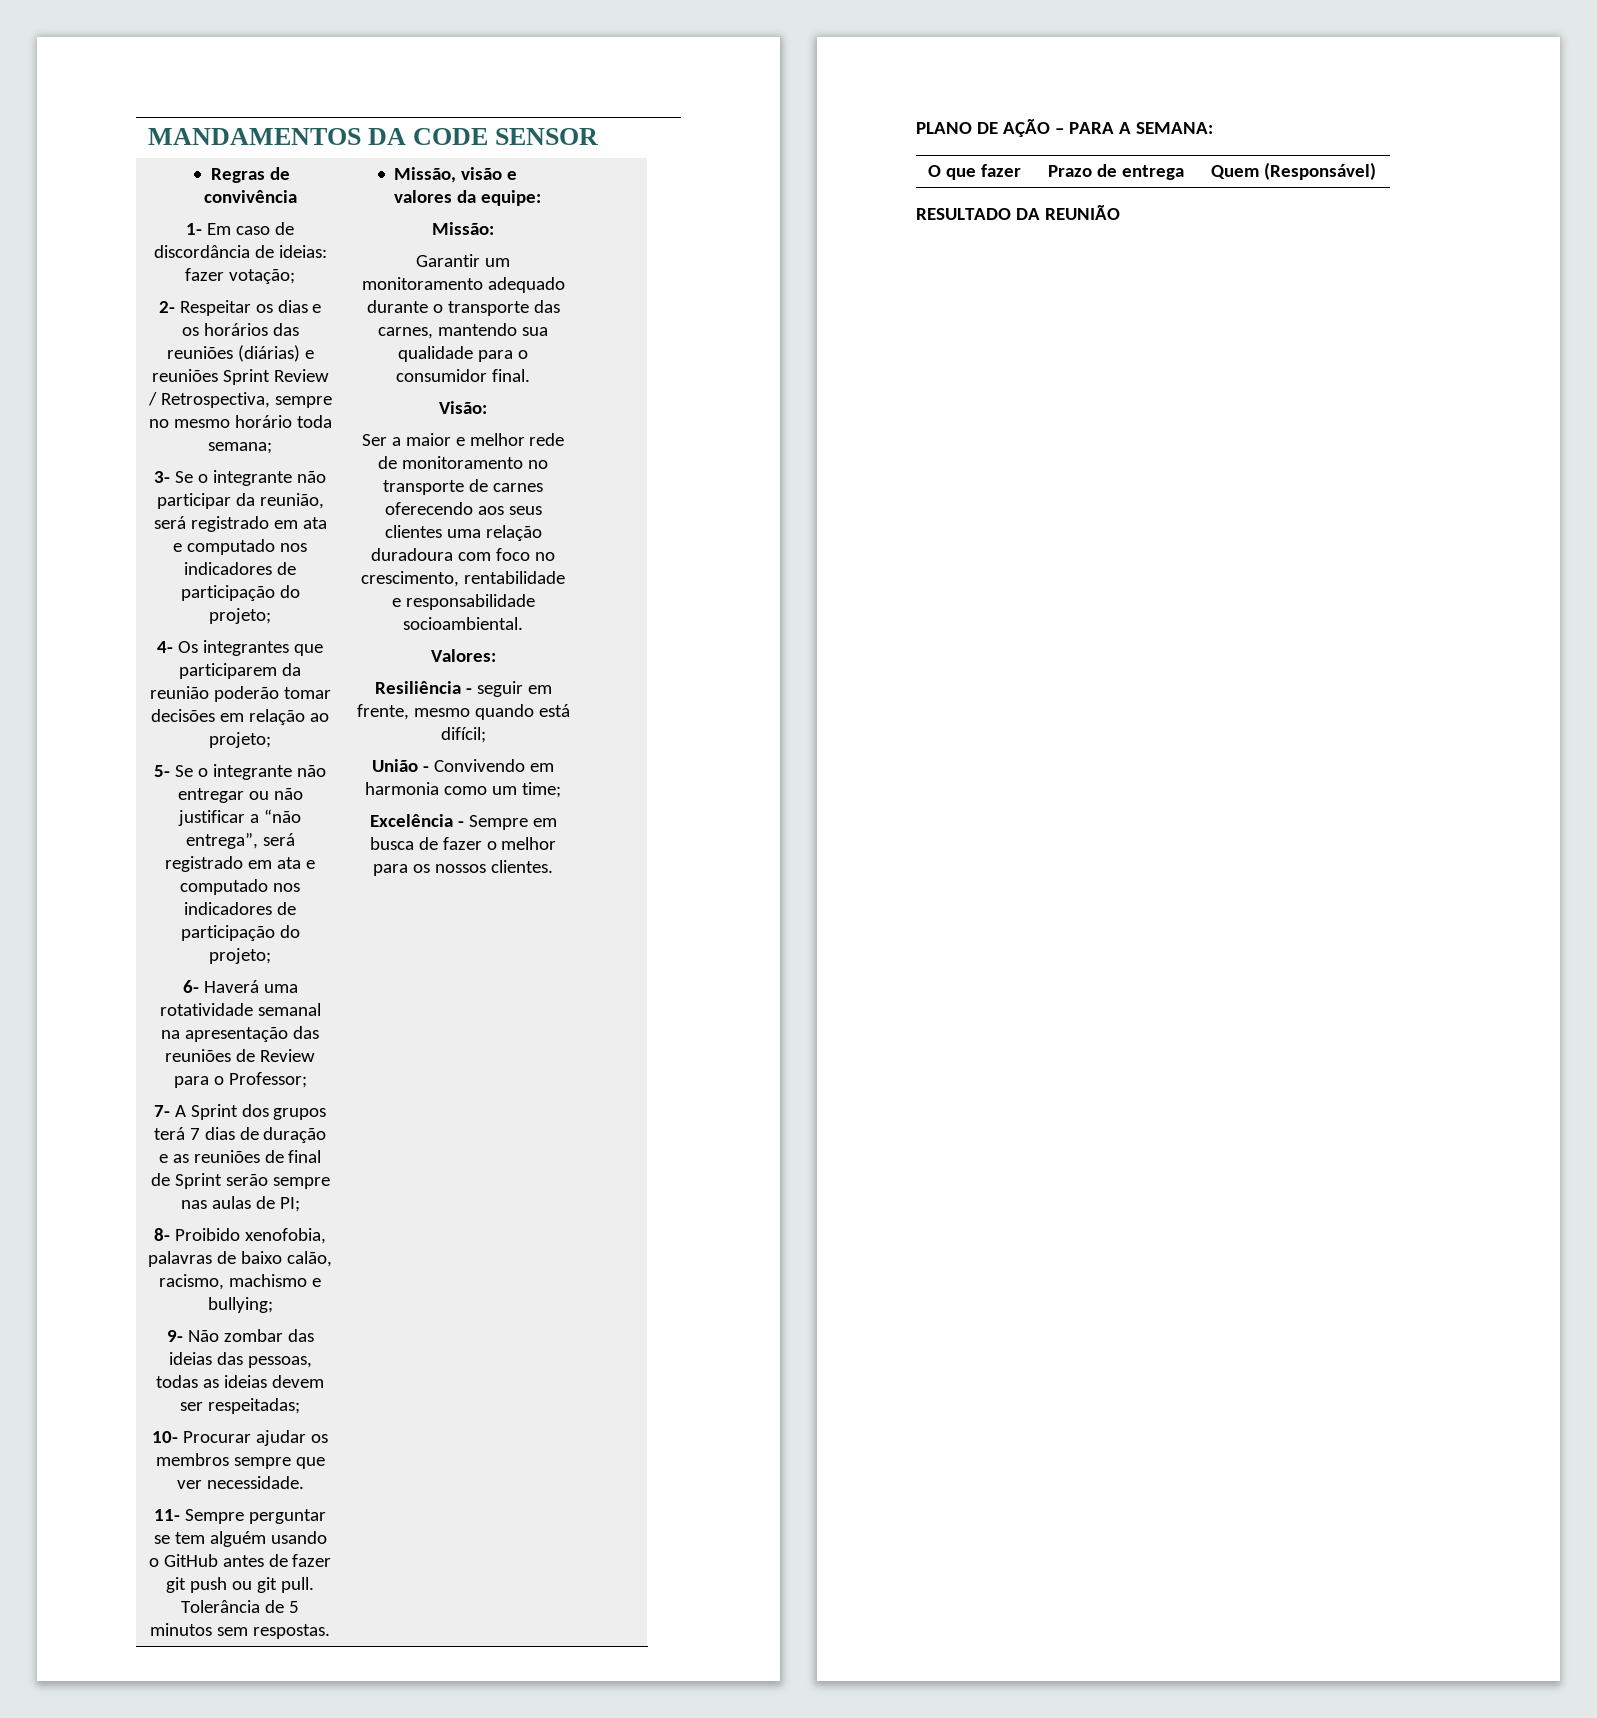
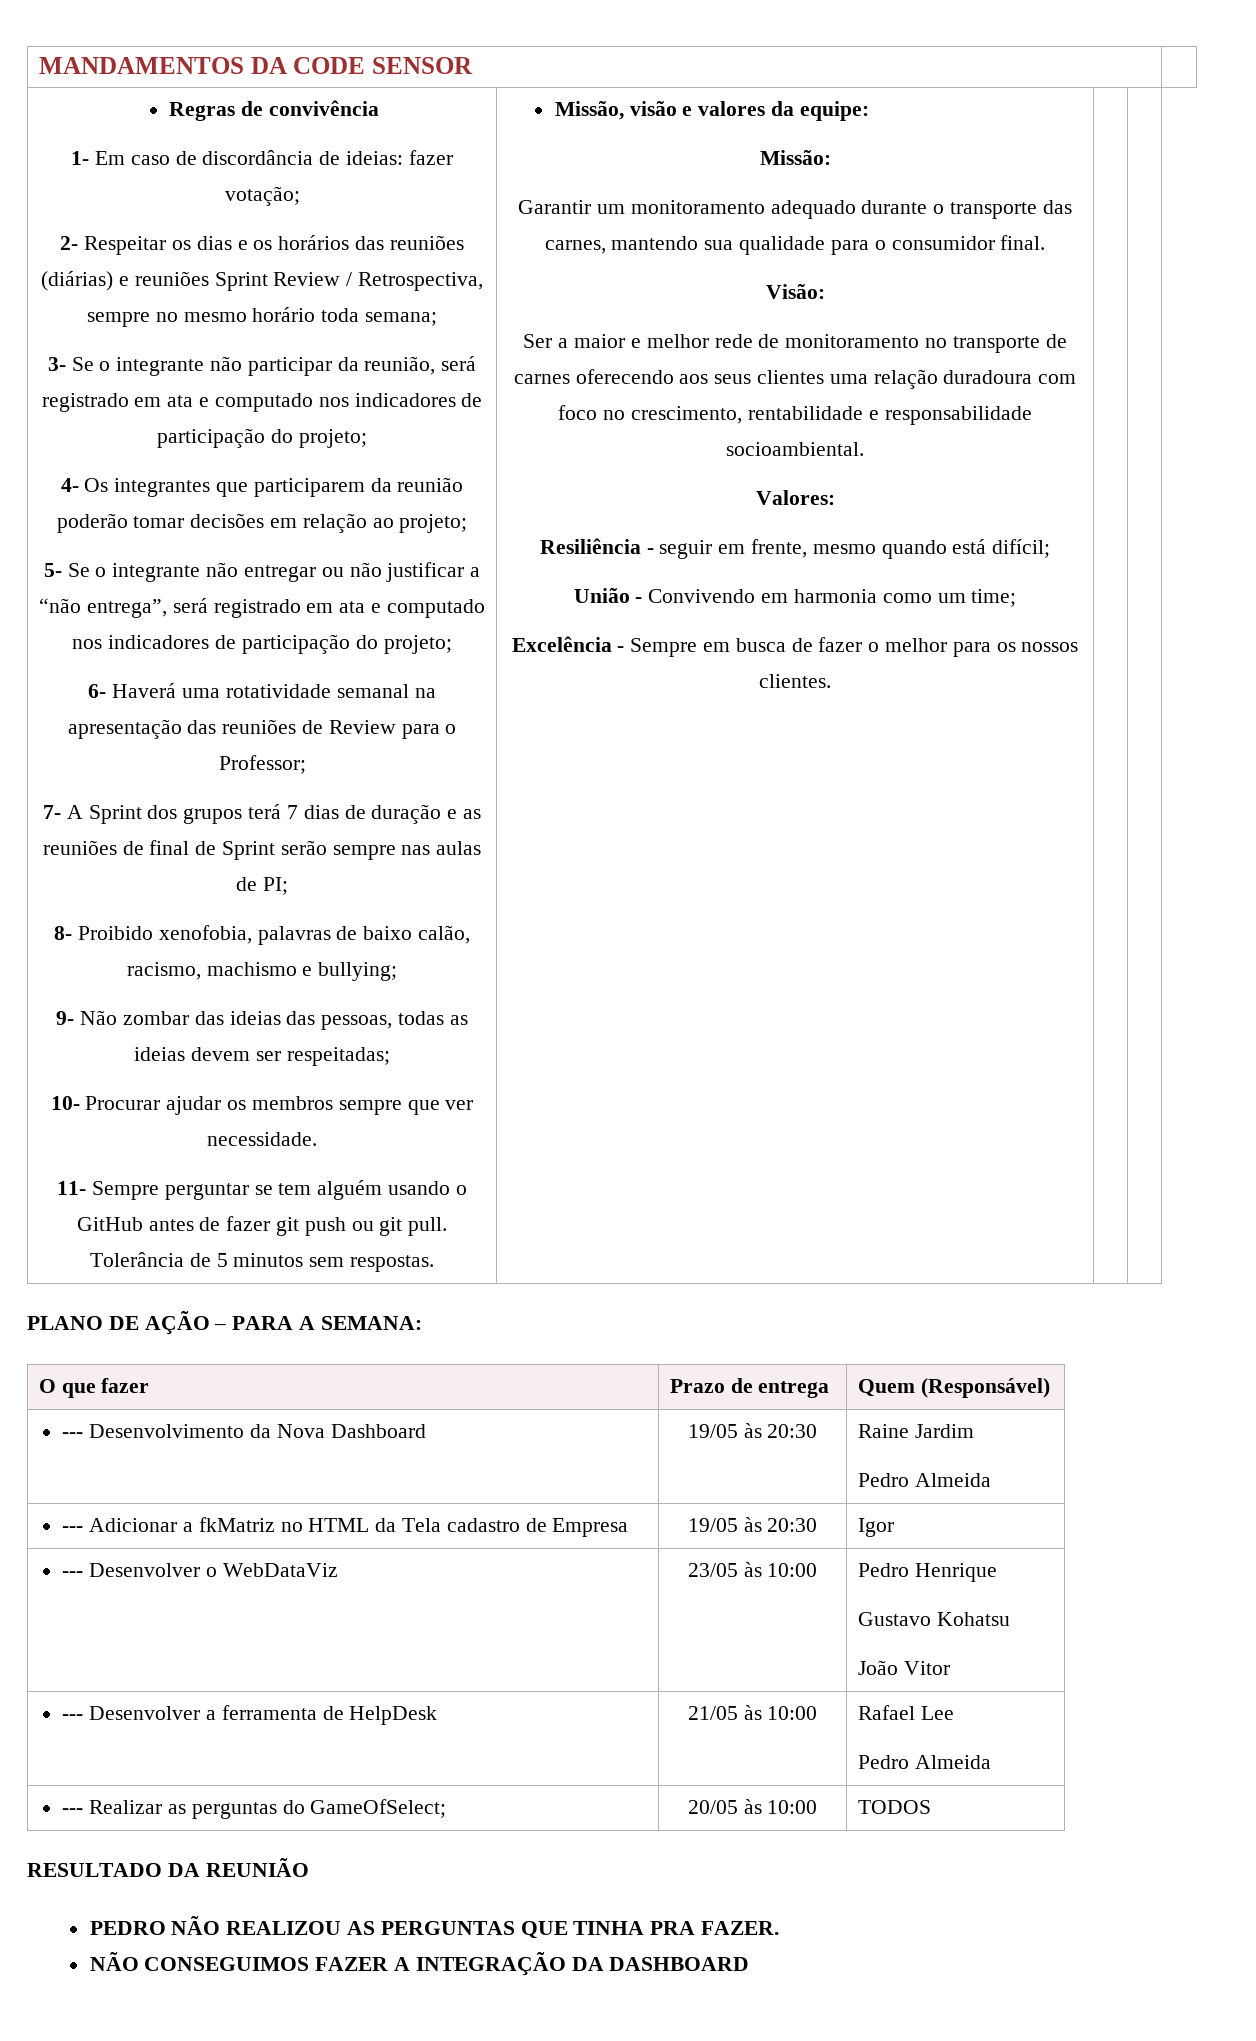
+ --- Desenvolvimento da Nova Dashboard | 19/05 às 20:30 | Raine Jardim
+ Pedro Almeida
+ --- Adicionar a fkMatriz no HTML da Tela cadastro de Empresa | 19/05 às 20:30 | Igor
+ --- Desenvolver o WebDataViz | 23/05 às 10:00 | Pedro Henrique
+ Gustavo Kohatsu
+ João Vitor
+ --- Desenvolver a ferramenta de HelpDesk | 21/05 às 10:00 | Rafael Lee
+ Pedro Almeida
+ --- Realizar as perguntas do GameOfSelect; | 20/05 às 10:00 | TODOS
  RESULTADO DA REUNIÃO
+ PEDRO NÃO REALIZOU AS PERGUNTAS QUE TINHA PRA FAZER.
+ NÃO CONSEGUIMOS FAZER A INTEGRAÇÃO DA DASHBOARD

